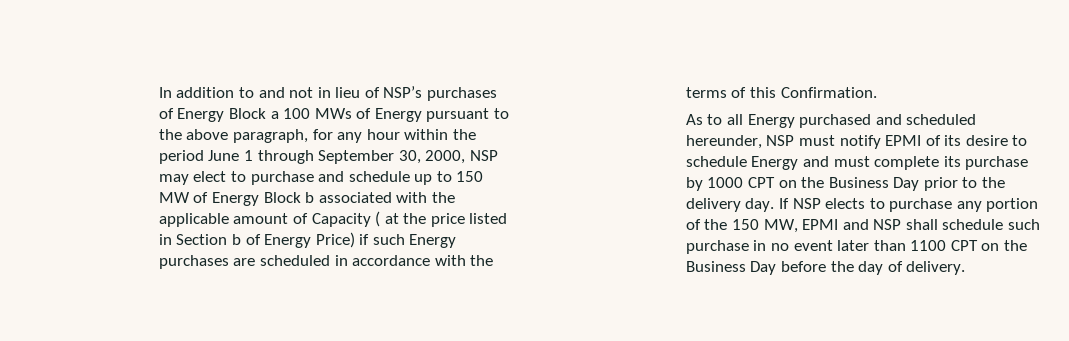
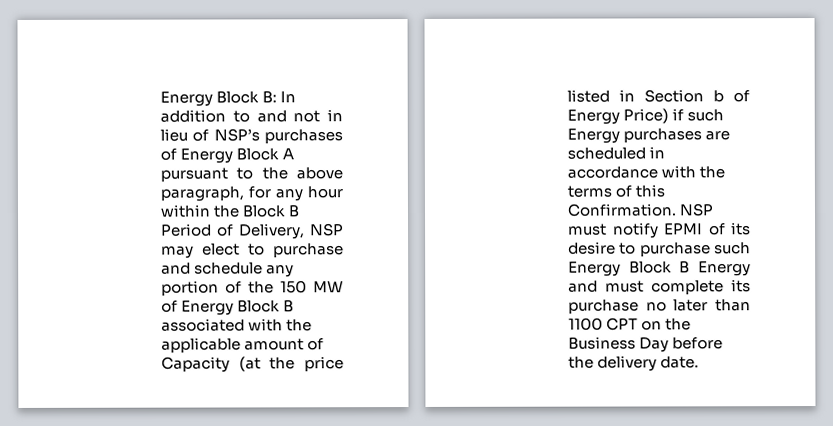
+ Energy Block B:
- In addition to and not in lieu of NSP’s purchases of Energy Block a 100 MWs of Energy pursuant to the above paragraph, for any hour within the period June 1 through September 30, 2000, NSP may elect to purchase and schedule up to 150 MW of Energy Block b associated with the applicable amount of Capacity ( at the price listed in Section b of Energy Price) if such Energy purchases are scheduled in accordance with the terms of this Confirmation.
- As to all Energy purchased and scheduled hereunder, NSP must notify EPMI of its desire to schedule Energy and must complete its purchase by 1000 CPT on the Business Day prior to the delivery day. If NSP elects to purchase any portion of the 150 MW, EPMI and NSP shall schedule such purchase in no event later than 1100 CPT on the Business Day before the day of delivery.
+ In addition to and not in lieu of NSP’s purchases of Energy Block A pursuant to the above paragraph, for any hour within the Block B Period of Delivery, NSP may elect to purchase and schedule any portion of the 150 MW of Energy Block B associated with the applicable amount of Capacity (at the price listed in Section b of Energy Price) if such Energy purchases are scheduled in accordance with the terms of this Confirmation. NSP must notify EPMI of its desire to purchase such Energy Block B Energy and must complete its purchase no later than 1100 CPT on the Business Day before the delivery date.

